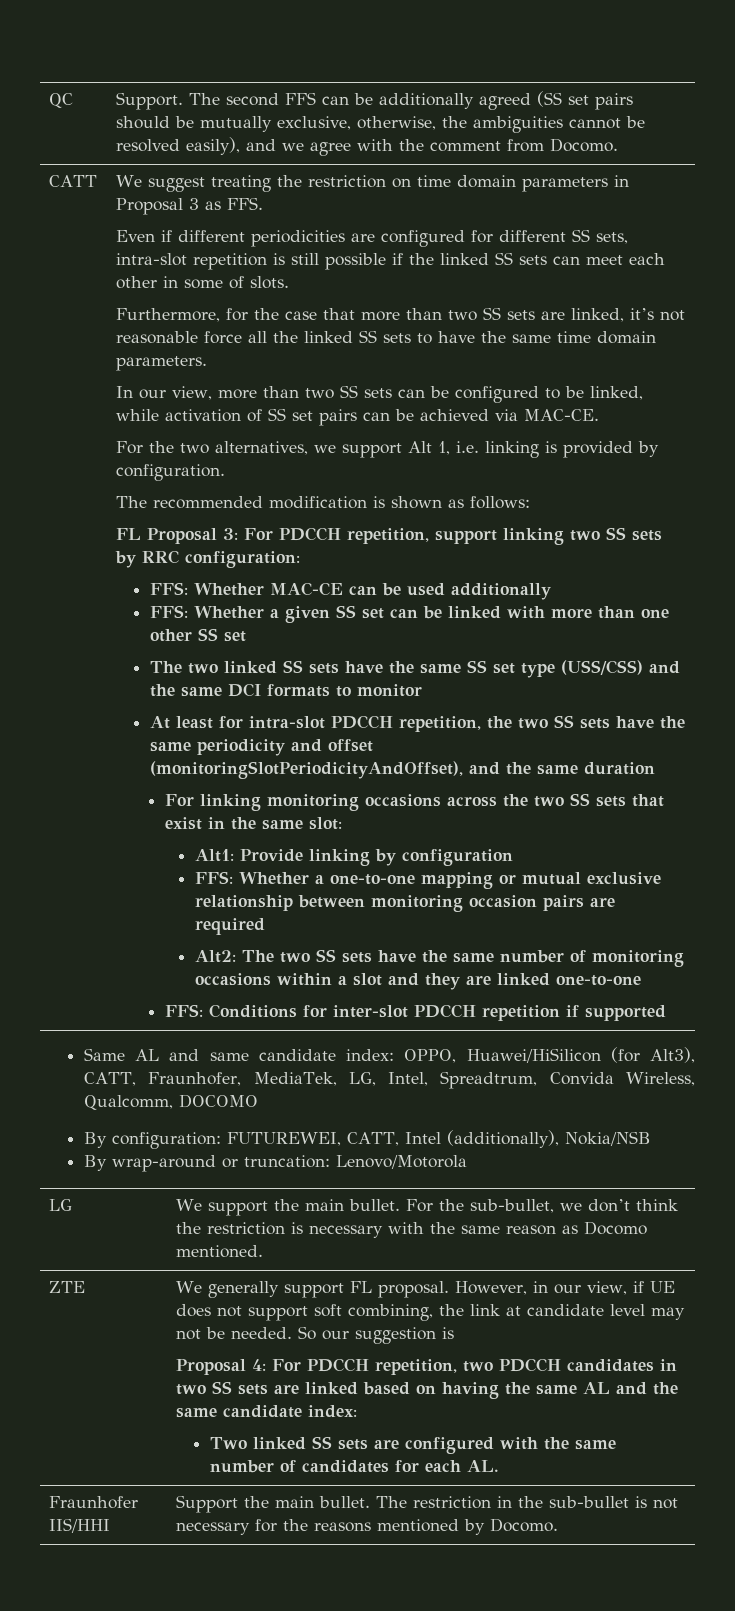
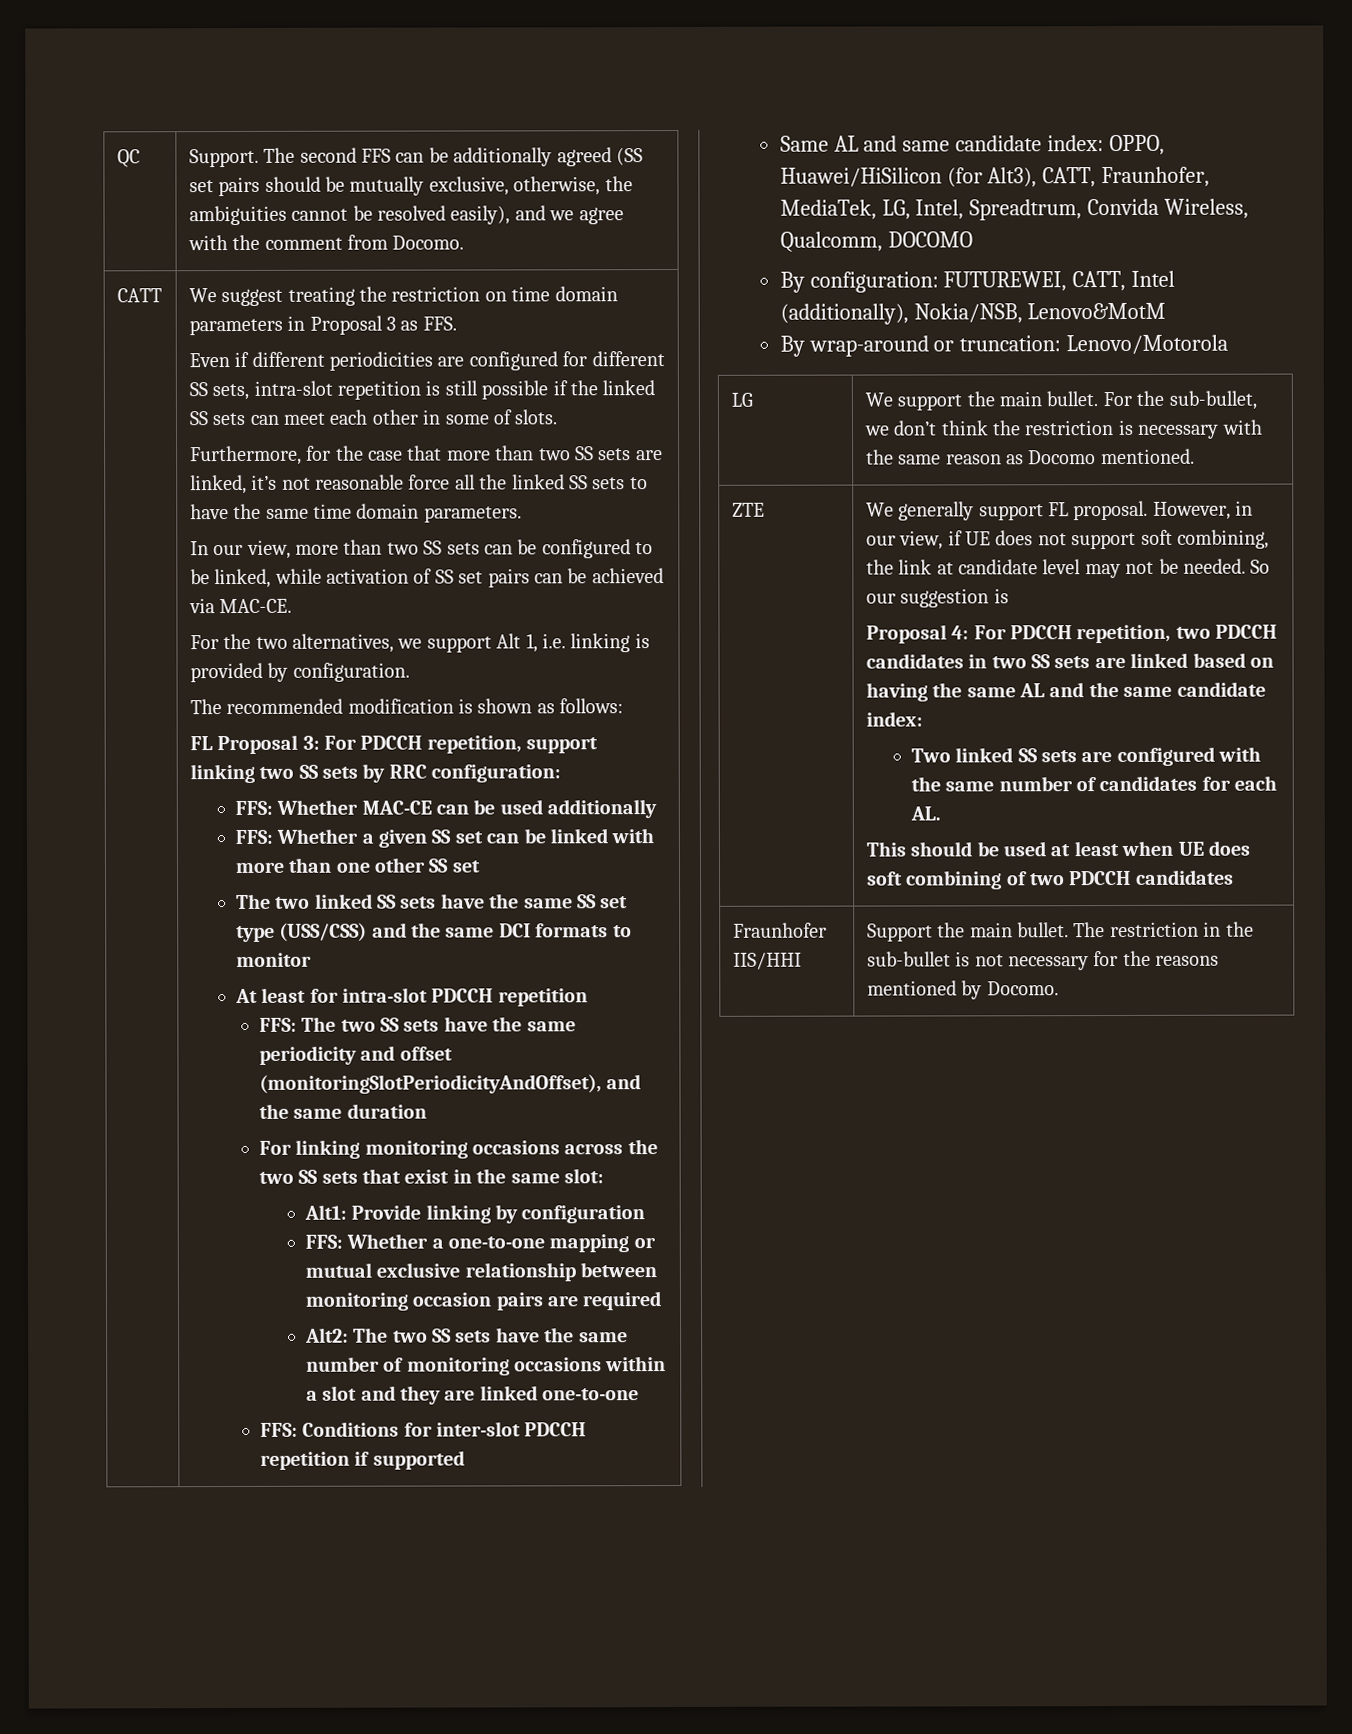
- At least for intra-slot PDCCH repetition, the two SS sets have the same periodicity and offset (monitoringSlotPeriodicityAndOffset), and the same duration
+ At least for intra-slot PDCCH repetition
+ FFS: The two SS sets have the same periodicity and offset (monitoringSlotPeriodicityAndOffset), and the same duration
- By configuration: FUTUREWEI, CATT, Intel (additionally), Nokia/NSB
+ By configuration: FUTUREWEI, CATT, Intel (additionally), Nokia/NSB, Lenovo&MotM
+ This should be used at least when UE does soft combining of two PDCCH candidates

